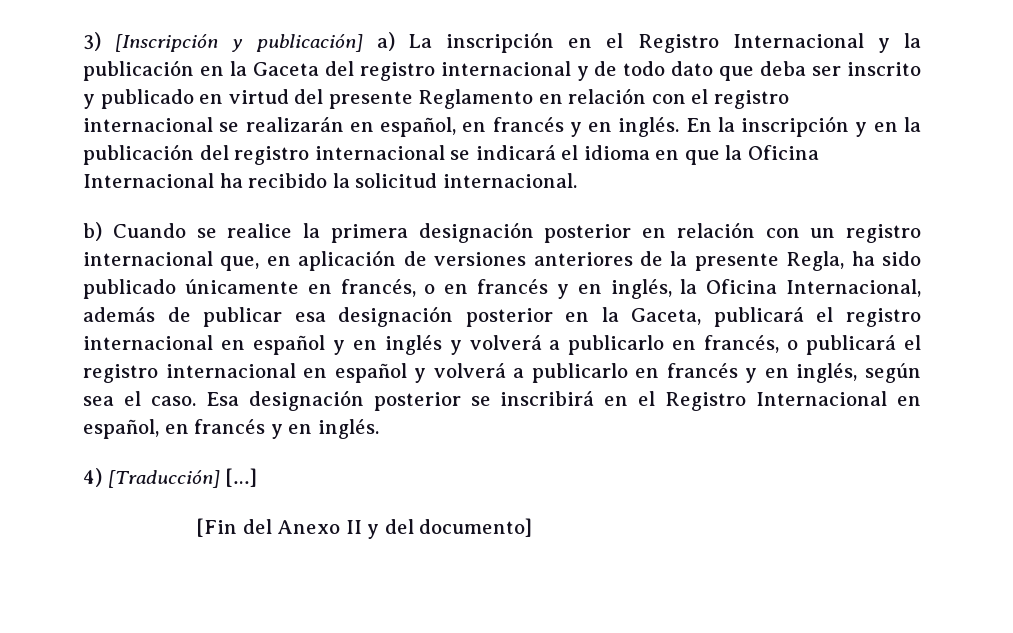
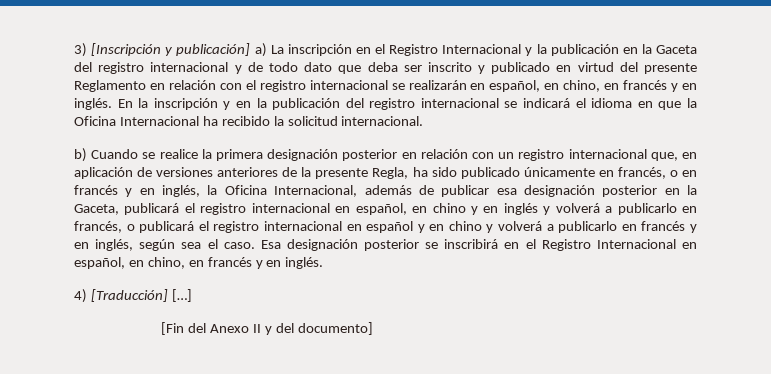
- 3) [Inscripción y publicación] a) La inscripción en el Registro Internacional y la publicación en la Gaceta del registro internacional y de todo dato que deba ser inscrito y publicado en virtud del presente Reglamento en relación con el registro internacional se realizarán en español, en francés y en inglés.
+ 3) [Inscripción y publicación] a) La inscripción en el Registro Internacional y la publicación en la Gaceta del registro internacional y de todo dato que deba ser inscrito y publicado en virtud del presente Reglamento en relación con el registro internacional se realizarán en español, en chino, en francés y en inglés.
- b) Cuando se realice la primera designación posterior en relación con un registro internacional que, en aplicación de versiones anteriores de la presente Regla, ha sido publicado únicamente en francés, o en francés y en inglés, la Oficina Internacional, además de publicar esa designación posterior en la Gaceta, publicará el registro internacional en español y en inglés y volverá a publicarlo en francés, o publicará el registro internacional en español y volverá a publicarlo en francés y en inglés, según sea el caso.
+ b) Cuando se realice la primera designación posterior en relación con un registro internacional que, en aplicación de versiones anteriores de la presente Regla, ha sido publicado únicamente en francés, o en francés y en inglés, la Oficina Internacional, además de publicar esa designación posterior en la Gaceta, publicará el registro internacional en español, en chino y en inglés y volverá a publicarlo en francés, o publicará el registro internacional en español y en chino y volverá a publicarlo en francés y en inglés, según sea el caso.
- Esa designación posterior se inscribirá en el Registro Internacional en español, en francés y en inglés.
+ Esa designación posterior se inscribirá en el Registro Internacional en español, en chino, en francés y en inglés.

